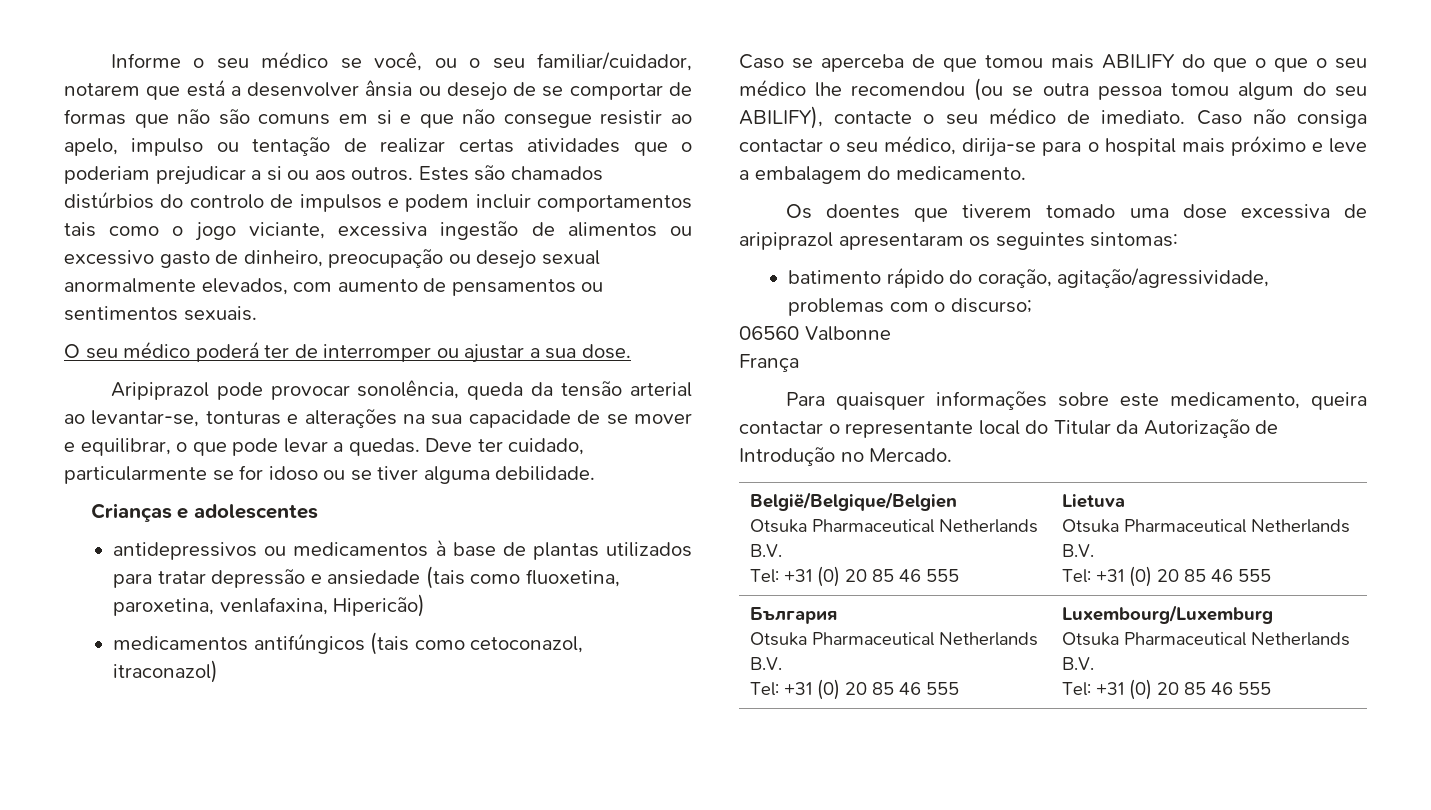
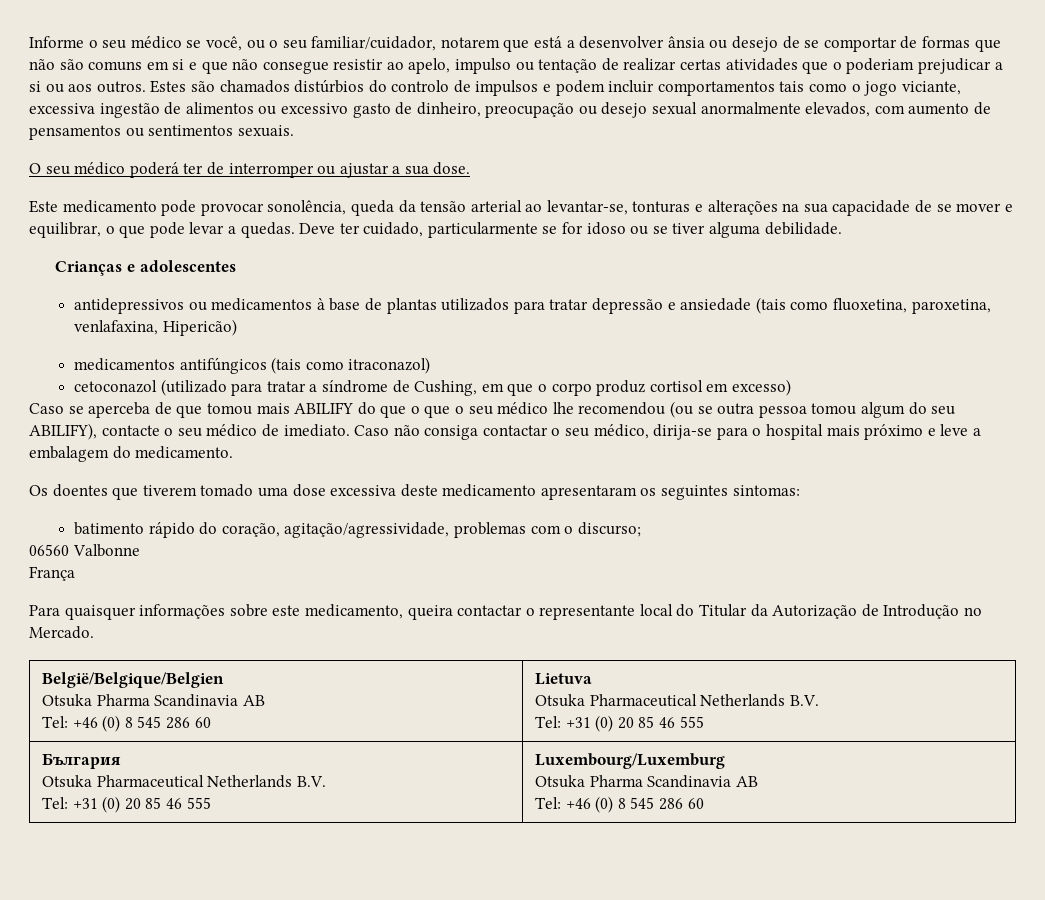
- Aripiprazol pode provocar sonolência, queda da tensão arterial ao levantar-se, tonturas e alterações na sua capacidade de se mover e equilibrar, o que pode levar a quedas.
+ Este medicamento pode provocar sonolência, queda da tensão arterial ao levantar-se, tonturas e alterações na sua capacidade de se mover e equilibrar, o que pode levar a quedas.
- medicamentos antifúngicos (tais como cetoconazol, itraconazol)
+ medicamentos antifúngicos (tais como itraconazol)
+ cetoconazol (utilizado para tratar a síndrome de Cushing, em que o corpo produz cortisol em excesso)
- Os doentes que tiverem tomado uma dose excessiva de aripiprazol apresentaram os seguintes sintomas:
+ Os doentes que tiverem tomado uma dose excessiva deste medicamento apresentaram os seguintes sintomas:
  België/Belgique/Belgien
- Otsuka Pharmaceutical Netherlands B.V.
- Tel: +31 (0) 20 85 46 555 | Lietuva
+ Otsuka Pharma Scandinavia AB
+ Tel: +46 (0) 8 545 286 60 | Lietuva
  България
  Otsuka Pharmaceutical Netherlands B.V.
  Tel: +31 (0) 20 85 46 555 | Luxembourg/Luxemburg
- Otsuka Pharmaceutical Netherlands B.V.
- Tel: +31 (0) 20 85 46 555
+ Otsuka Pharma Scandinavia AB
+ Tel: +46 (0) 8 545 286 60

